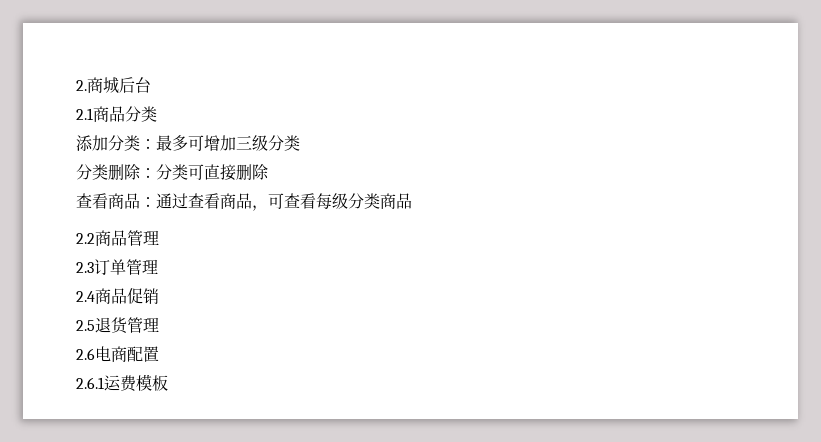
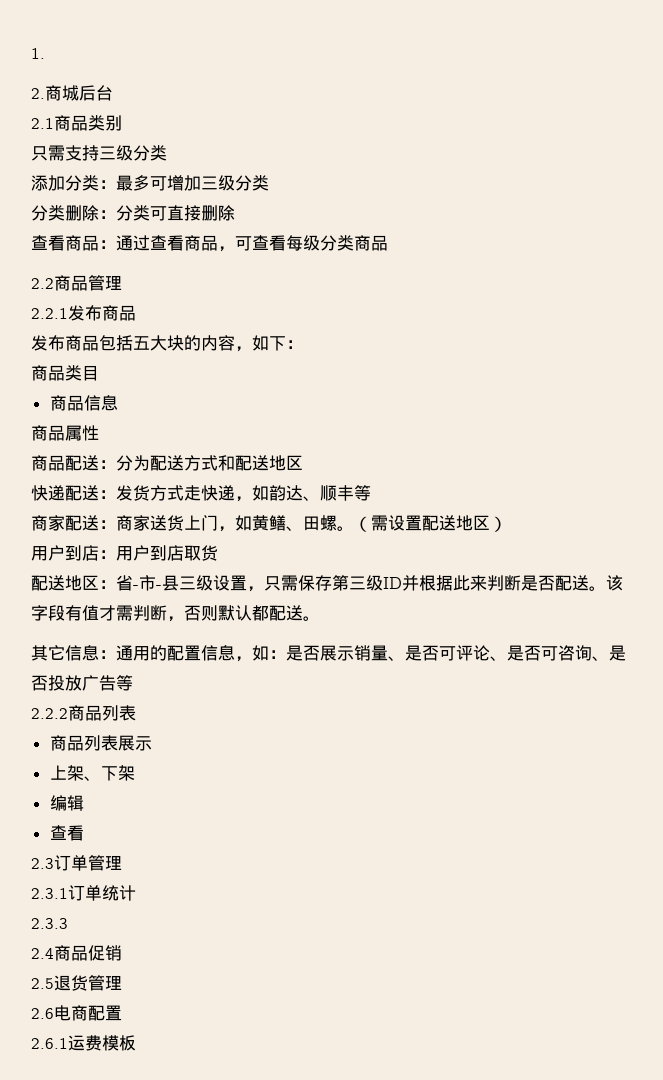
+ 1.
- 2.1商品分类
+ 2.1商品类别
+ 只需支持三级分类
+ 2.2.1发布商品
+ 发布商品包括五大块的内容，如下：
+ 商品类目
+ 商品信息
+ 商品属性
+ 商品配送：分为配送方式和配送地区
+ 快递配送：发货方式走快递，如韵达、顺丰等
+ 商家配送：商家送货上门，如黄鳝、田螺。（需设置配送地区）
+ 用户到店：用户到店取货
+ 配送地区：省-市-县三级设置，只需保存第三级ID并根据此来判断是否配送。该字段有值才需判断，否则默认都配送。
+ 其它信息：通用的配置信息，如：是否展示销量、是否可评论、是否可咨询、是否投放广告等
+ 2.2.2商品列表
+ 商品列表展示
+ 上架、下架
+ 编辑
+ 查看
+ 2.3.1订单统计
+ 2.3.3

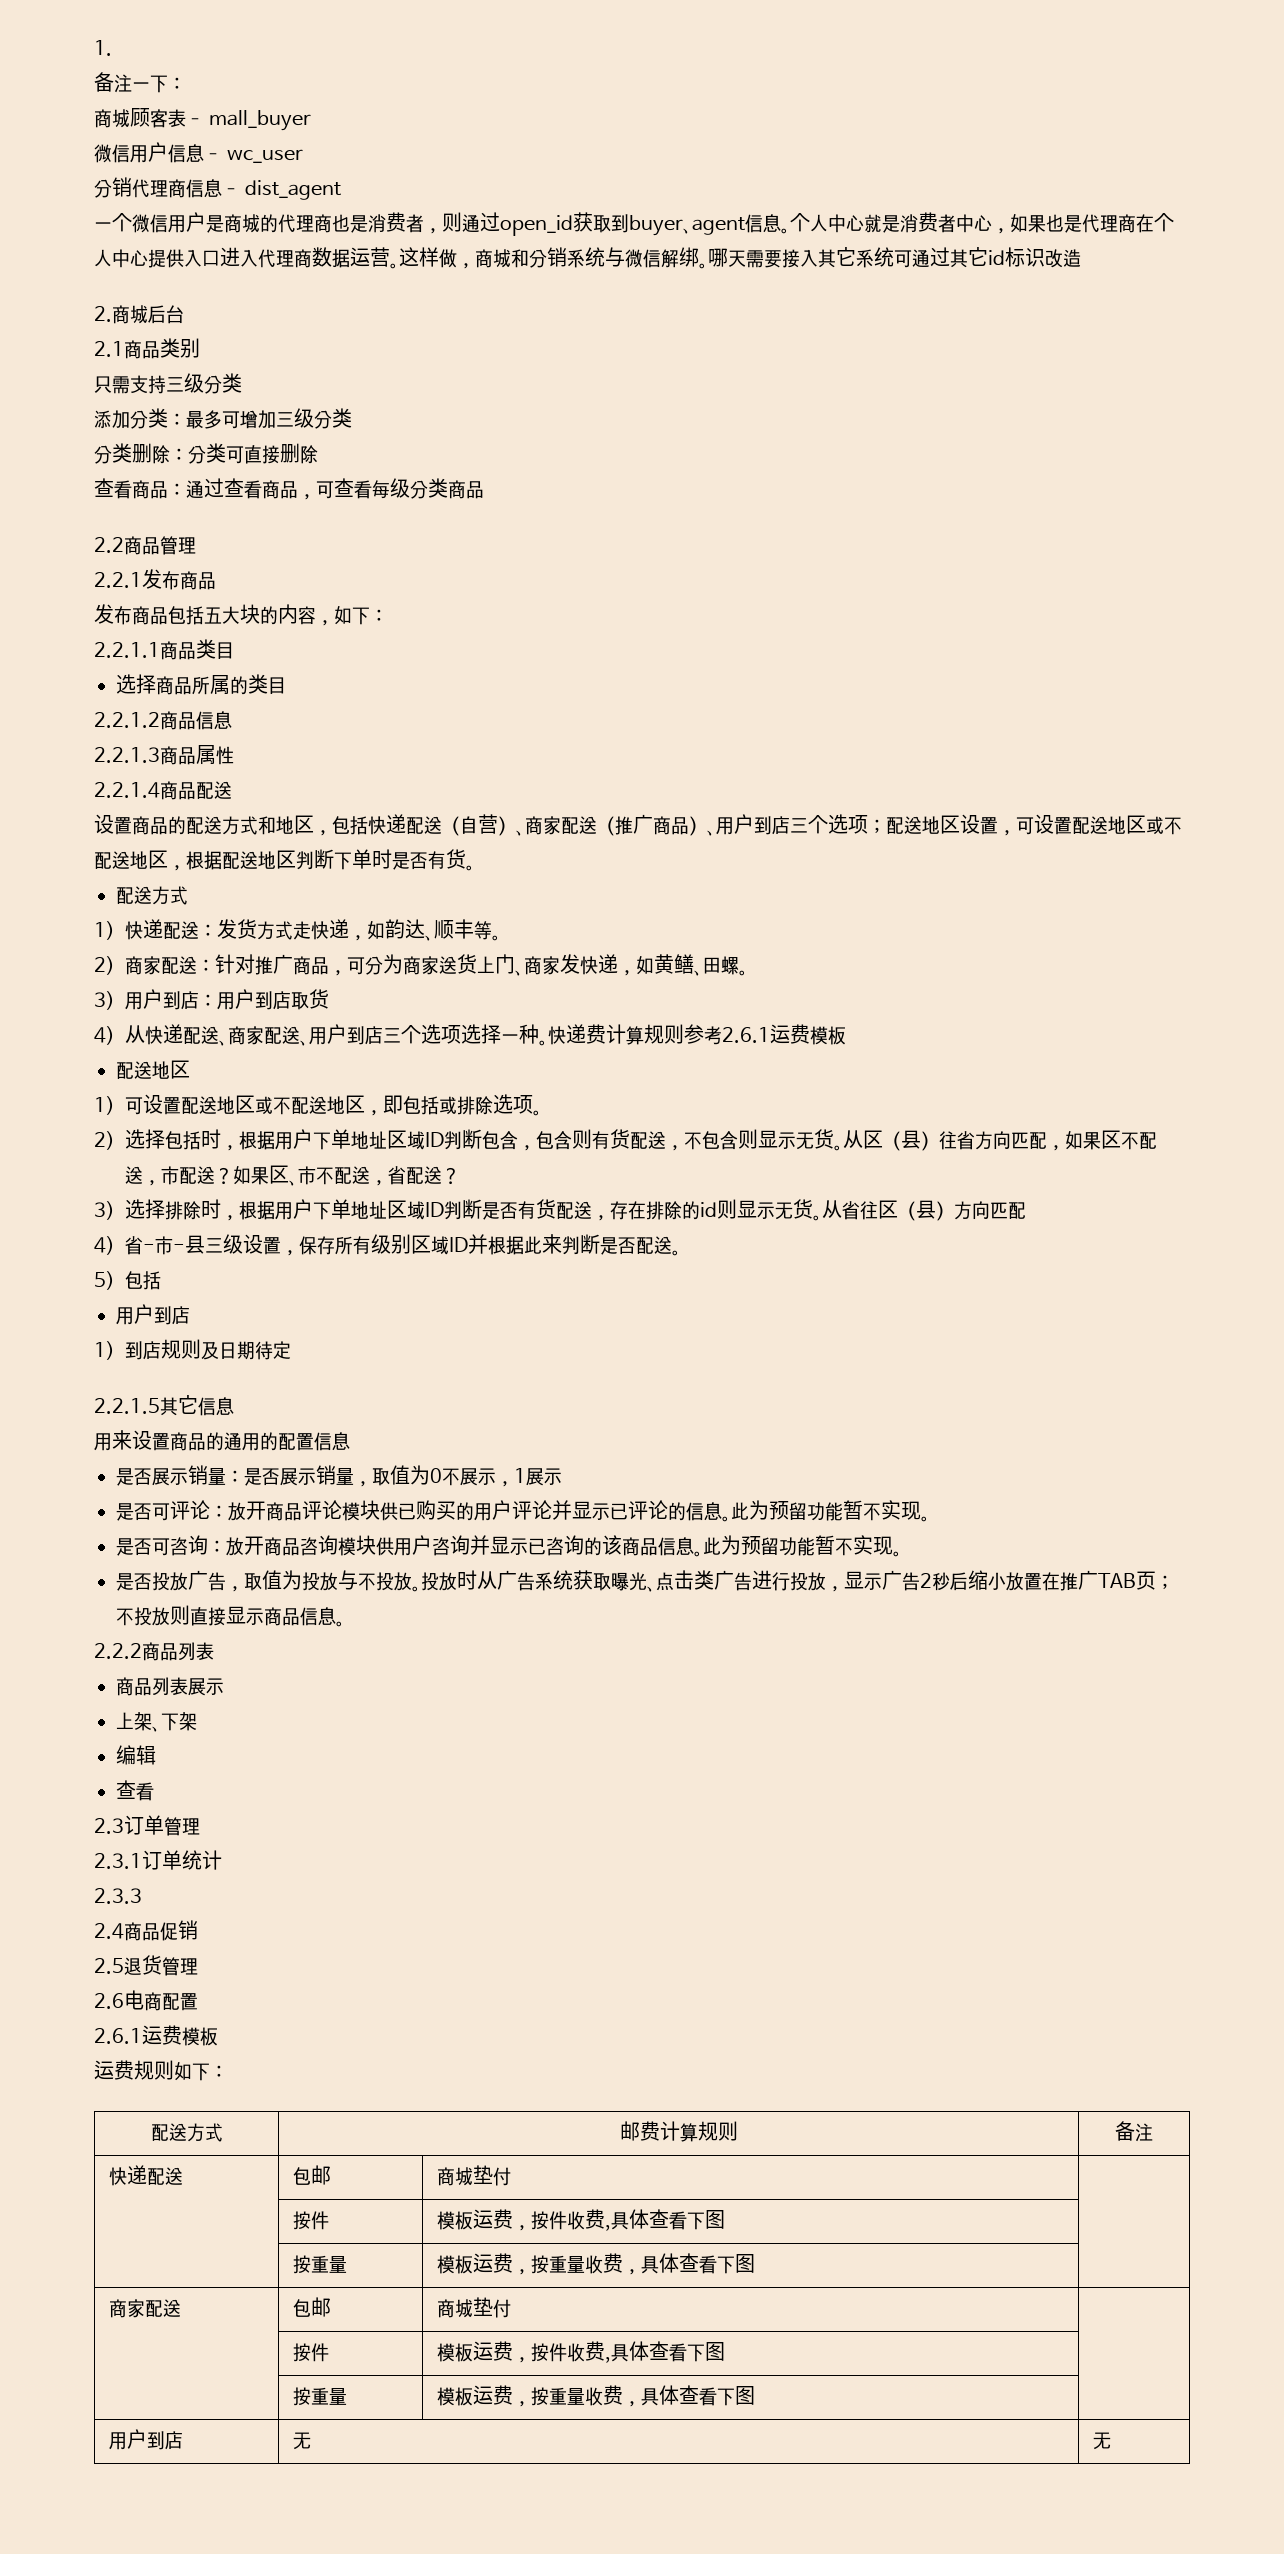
+ 备注一下：
+ 商城顾客表– mall_buyer
+ 微信用户信息– wc_user
+ 分销代理商信息– dist_agent
+ 一个微信用户是商城的代理商也是消费者，则通过open_id获取到buyer、agent信息。个人中心就是消费者中心，如果也是代理商在个人中心提供入口进入代理商数据运营。这样做，商城和分销系统与微信解绑。哪天需要接入其它系统可通过其它id标识改造
- 商品类目
+ 2.2.1.1商品类目
- 商品信息
+ 选择商品所属的类目
+ 2.2.1.2商品信息
- 商品属性
+ 2.2.1.3商品属性
- 商品配送：分为配送方式和配送地区
- 快递配送：发货方式走快递，如韵达、顺丰等
- 商家配送：商家送货上门，如黄鳝、田螺。（需设置配送地区）
- 用户到店：用户到店取货
+ 2.2.1.4商品配送
+ 设置商品的配送方式和地区，包括快递配送（自营）、商家配送（推广商品）、用户到店三个选项；配送地区设置，可设置配送地区或不配送地区，根据配送地区判断下单时是否有货。
+ 配送方式
+ 1)快递配送：发货方式走快递，如韵达、顺丰等。
+ 2)商家配送：针对推广商品，可分为商家送货上门、商家发快递，如黄鳝、田螺。
+ 3)用户到店：用户到店取货
- 配送地区：省-市-县三级设置，只需保存第三级ID并根据此来判断是否配送。该字段有值才需判断，否则默认都配送。
- 其它信息：通用的配置信息，如：是否展示销量、是否可评论、是否可咨询、是否投放广告等
+ 4)从快递配送、商家配送、用户到店三个选项选择一种。快递费计算规则参考2.6.1运费模板
+ 配送地区
+ 1)可设置配送地区或不配送地区，即包括或排除选项。
+ 2)选择包括时，根据用户下单地址区域ID判断包含，包含则有货配送，不包含则显示无货。从区（县）往省方向匹配，如果区不配送，市配送？如果区、市不配送，省配送？
+ 3)选择排除时，根据用户下单地址区域ID判断是否有货配送，存在排除的id则显示无货。从省往区（县）方向匹配
+ 4)省-市-县三级设置，保存所有级别区域ID并根据此来判断是否配送。
+ 5)包括
+ 用户到店
+ 1)到店规则及日期待定
+ 2.2.1.5其它信息
+ 用来设置商品的通用的配置信息
+ 是否展示销量：是否展示销量，取值为0不展示，1展示
+ 是否可评论：放开商品评论模块供已购买的用户评论并显示已评论的信息。此为预留功能暂不实现。
+ 是否可咨询：放开商品咨询模块供用户咨询并显示已咨询的该商品信息。此为预留功能暂不实现。
+ 是否投放广告，取值为投放与不投放。投放时从广告系统获取曝光、点击类广告进行投放，显示广告2秒后缩小放置在推广TAB页；不投放则直接显示商品信息。
+ 运费规则如下：
+ 配送方式 | 邮费计算规则 | 备注
+ 快递配送 | 包邮 | 商城垫付 |
+ | 按件 | 模板运费，按件收费,具体查看下图 |
+ | 按重量 | 模板运费，按重量收费，具体查看下图 |
+ 商家配送 | 包邮 | 商城垫付 |
+ | 按件 | 模板运费，按件收费,具体查看下图 |
+ | 按重量 | 模板运费，按重量收费，具体查看下图 |
+ 用户到店 | 无 | 无

